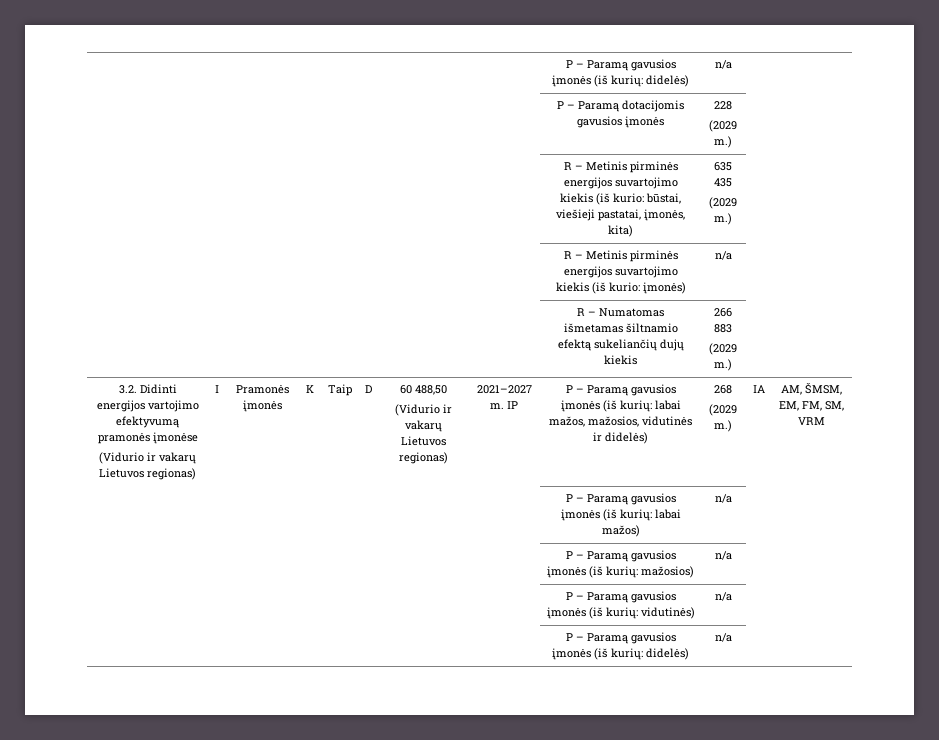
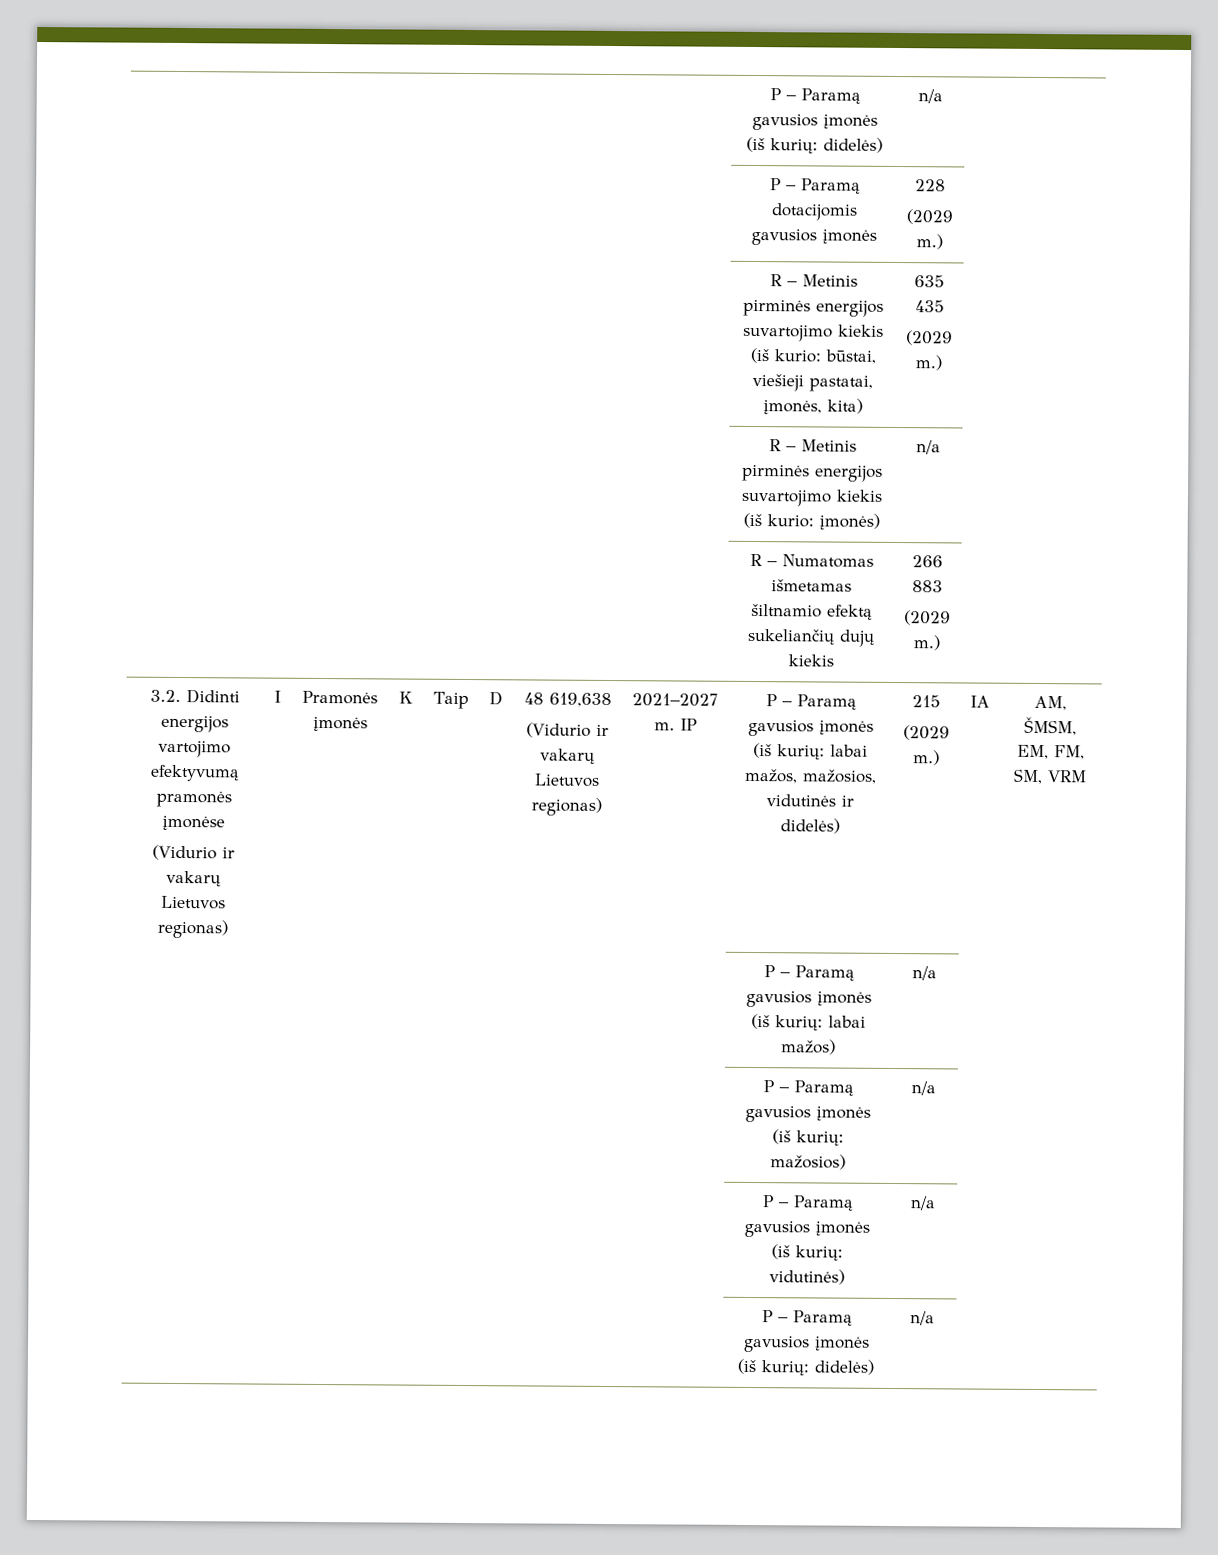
- 60 488,50
+ 48 619,638
- 268
+ 215

